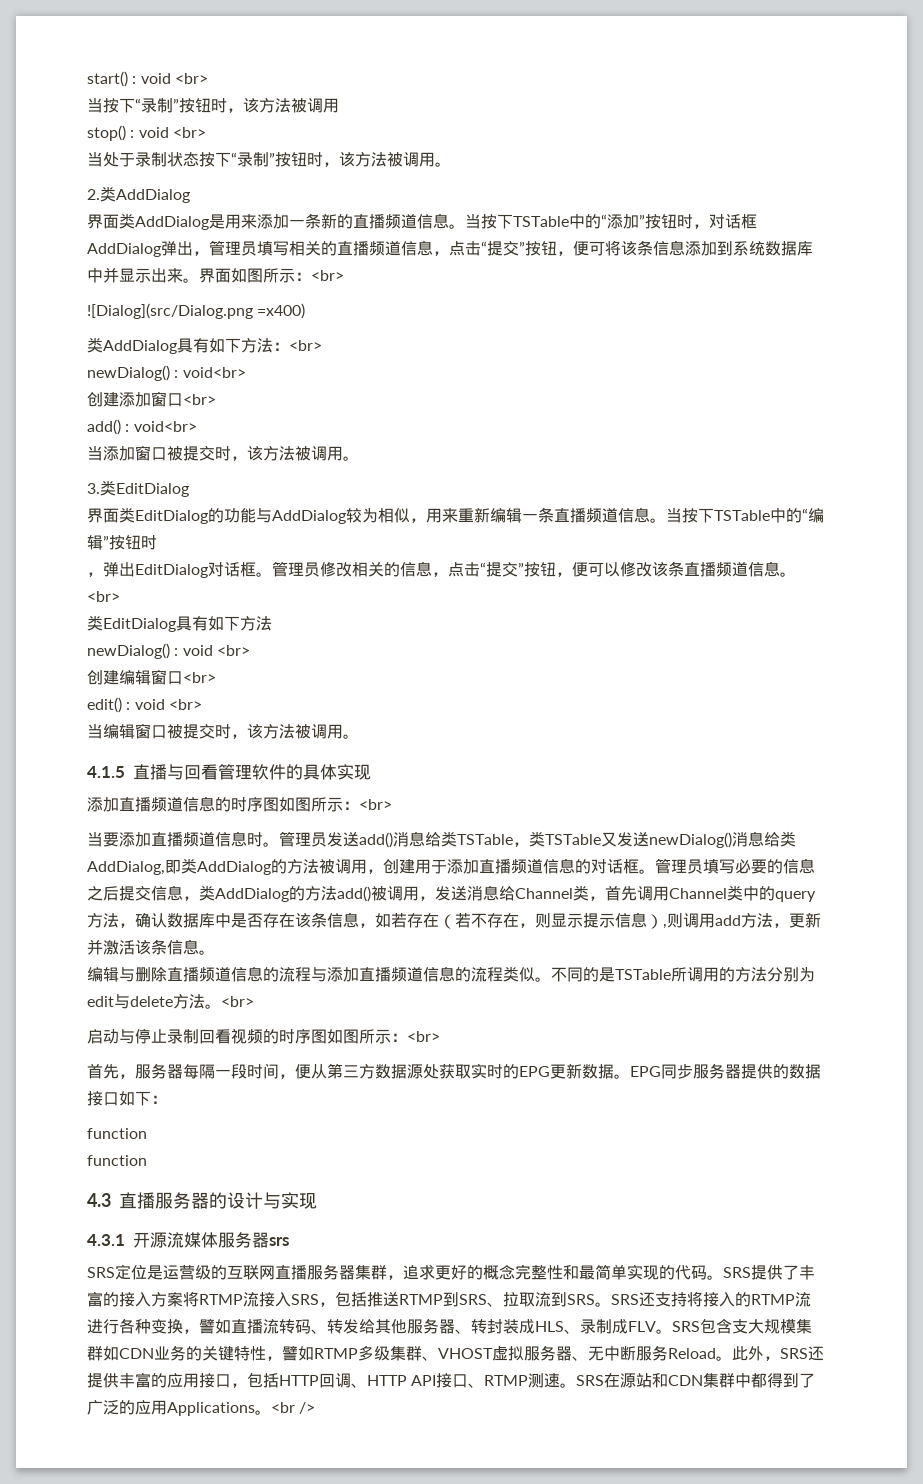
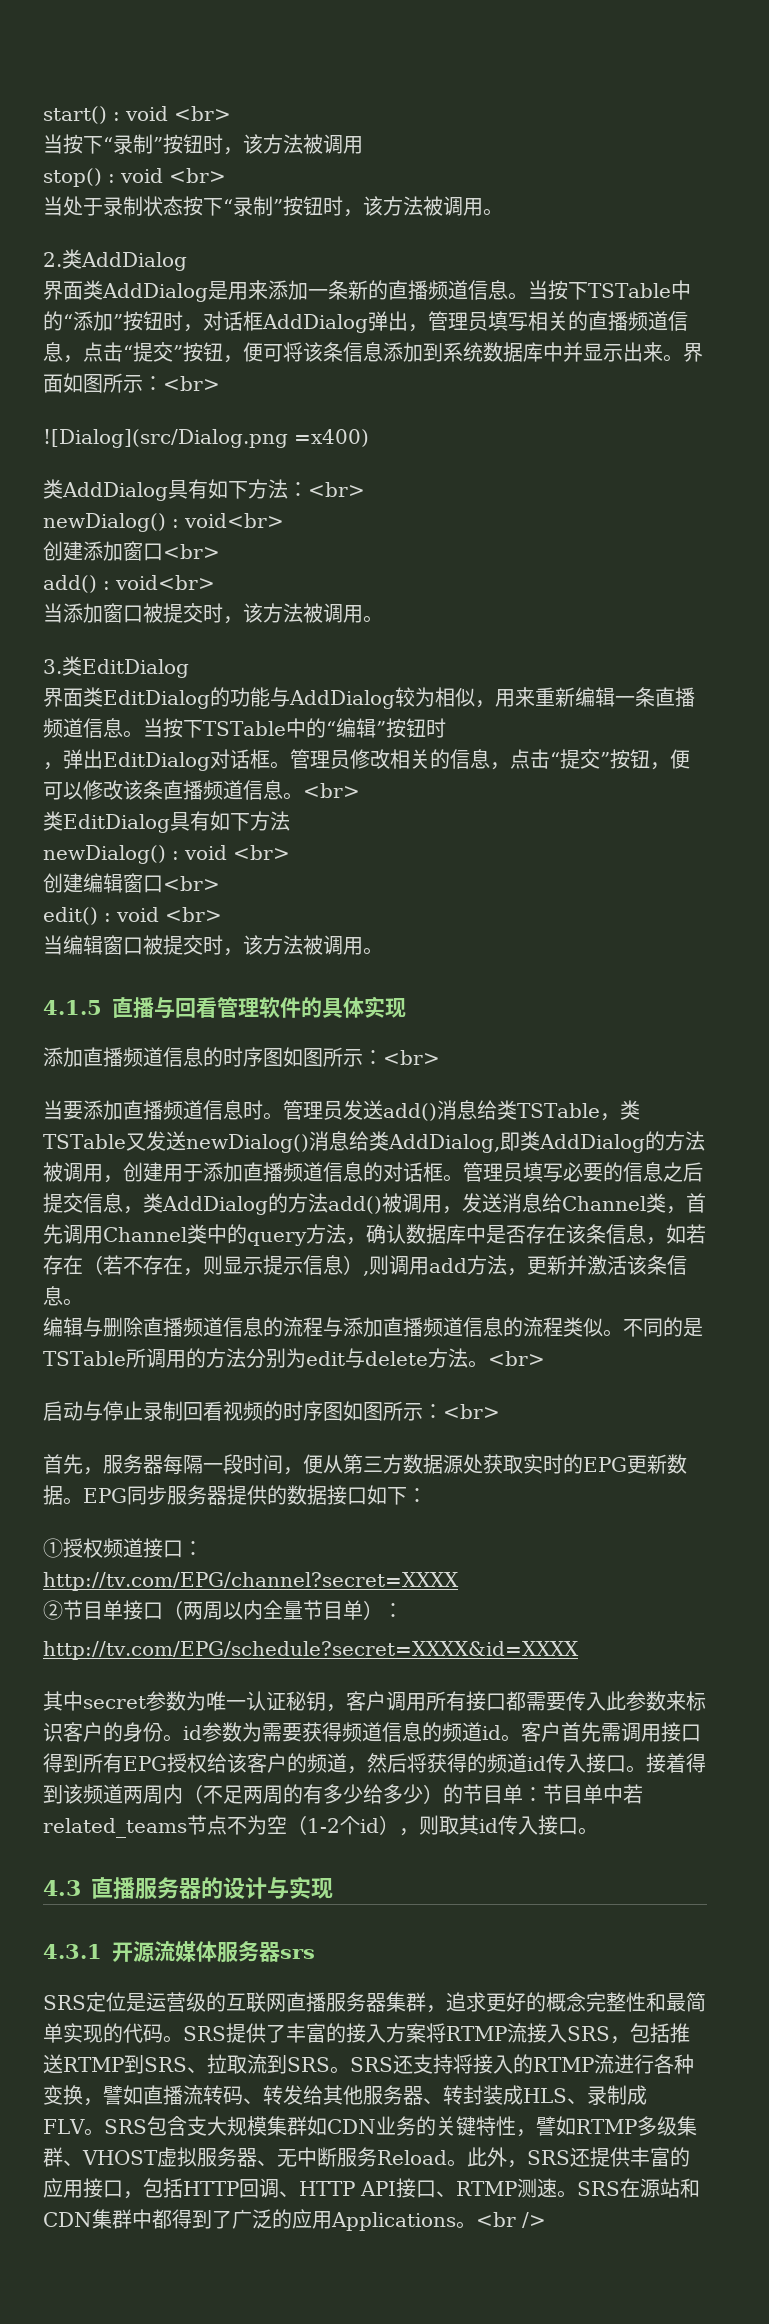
  EPG同步服务器提供的数据接口如下：
- function
- function
+ ①授权频道接口：
+ http://tv.com/EPG/channel?secret=XXXX
+ ②节目单接口（两周以内全量节目单）：
+ http://tv.com/EPG/schedule?secret=XXXX&id=XXXX
+ 其中secret参数为唯一认证秘钥，客户调用所有接口都需要传入此参数来标识客户的身份。id参数为需要获得频道信息的频道id。客户首先需调用接口得到所有EPG授权给该客户的频道，然后将获得的频道id传入接口。接着得到该频道两周内（不足两周的有多少给多少）的节目单：节目单中若related_teams节点不为空（1-2个id），则取其id传入接口。

